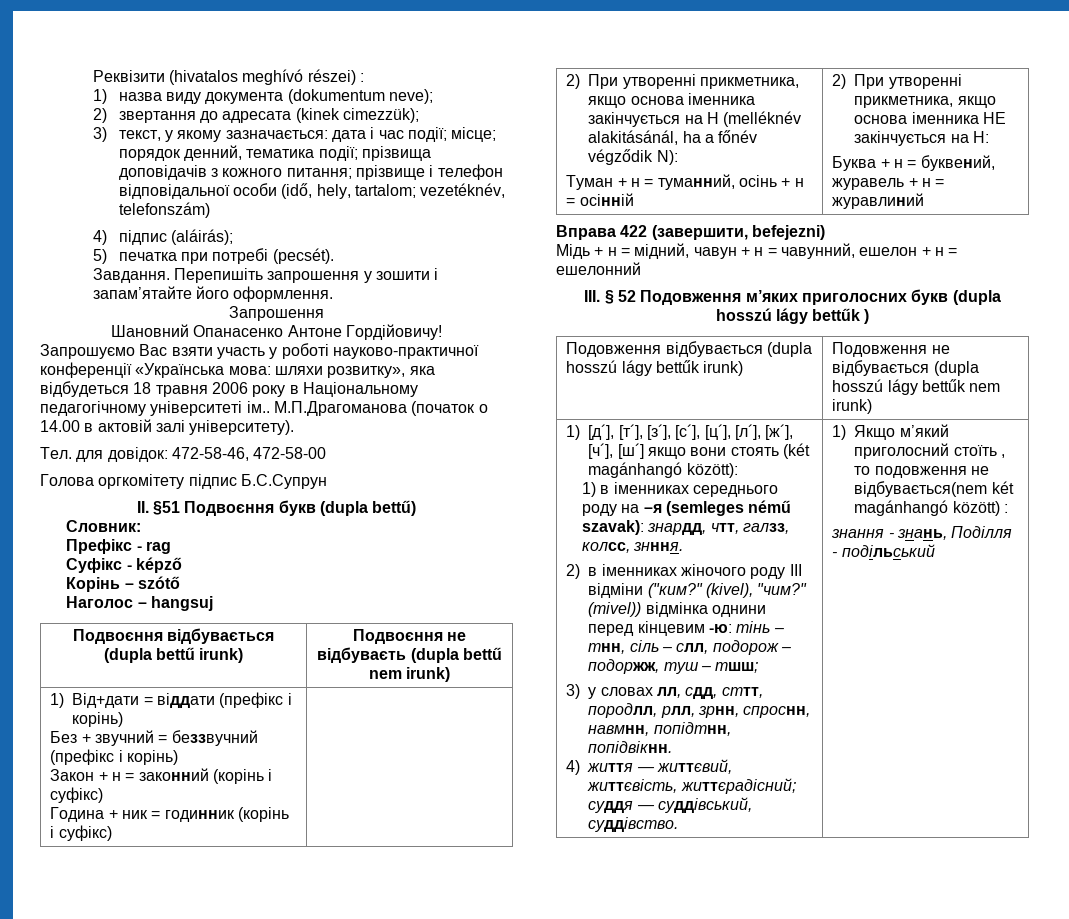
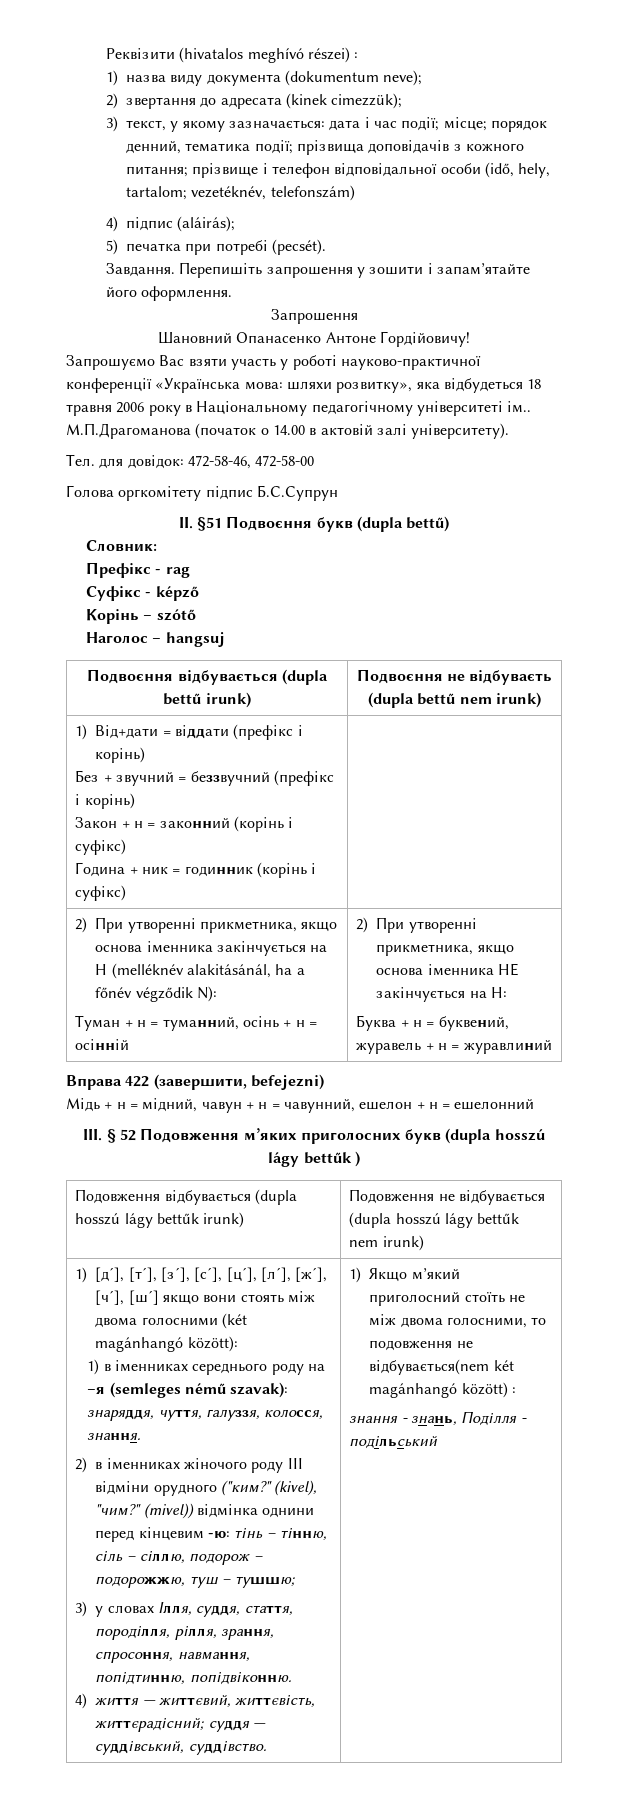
- 1) [д´], [т´], [з´], [с´], [ц´], [л´], [ж´], [ч´], [ш´] якщо вони стоять (két magánhangó között):
+ 1) [д´], [т´], [з´], [с´], [ц´], [л´], [ж´], [ч´], [ш´] якщо вони стоять між двома голосними (két magánhangó között):
- 1) в іменниках середнього роду на –я (semleges némű szavak): знардд, чтт, галзз, колсс, знння.
+ 1) в іменниках середнього роду на –я (semleges némű szavak): знаряддя, чуття, галуззя, колосся, знання.
- 2) в іменниках жіночого роду ІІІ відміни ("ким?"
+ 2) в іменниках жіночого роду ІІІ відміни орудного ("ким?"
- (mivel)) відмінка однини перед кінцевим -ю: тінь – тнн, сіль – слл, подорож – подоржж, туш – тшш;
+ (mivel)) відмінка однини перед кінцевим -ю: тінь – тінню, сіль – сіллю, подорож – подорожжю, туш – тушшю;
- 3) у словах лл, сдд, сттт, породлл, рлл, зрнн, спроснн, навмнн, попідтнн, попідвікнн.
+ 3) у словах Ілля, суддя, стаття, породілля, рілля, зрання, спросоння, навмання, попідтинню, попідвіконню.
- 1) Якщо м’який приголосний стоїть , то подовження не відбувається(nem két magánhangó között) :
+ 1) Якщо м’який приголосний стоїть не між двома голосними, то подовження не відбувається(nem két magánhangó között) :

